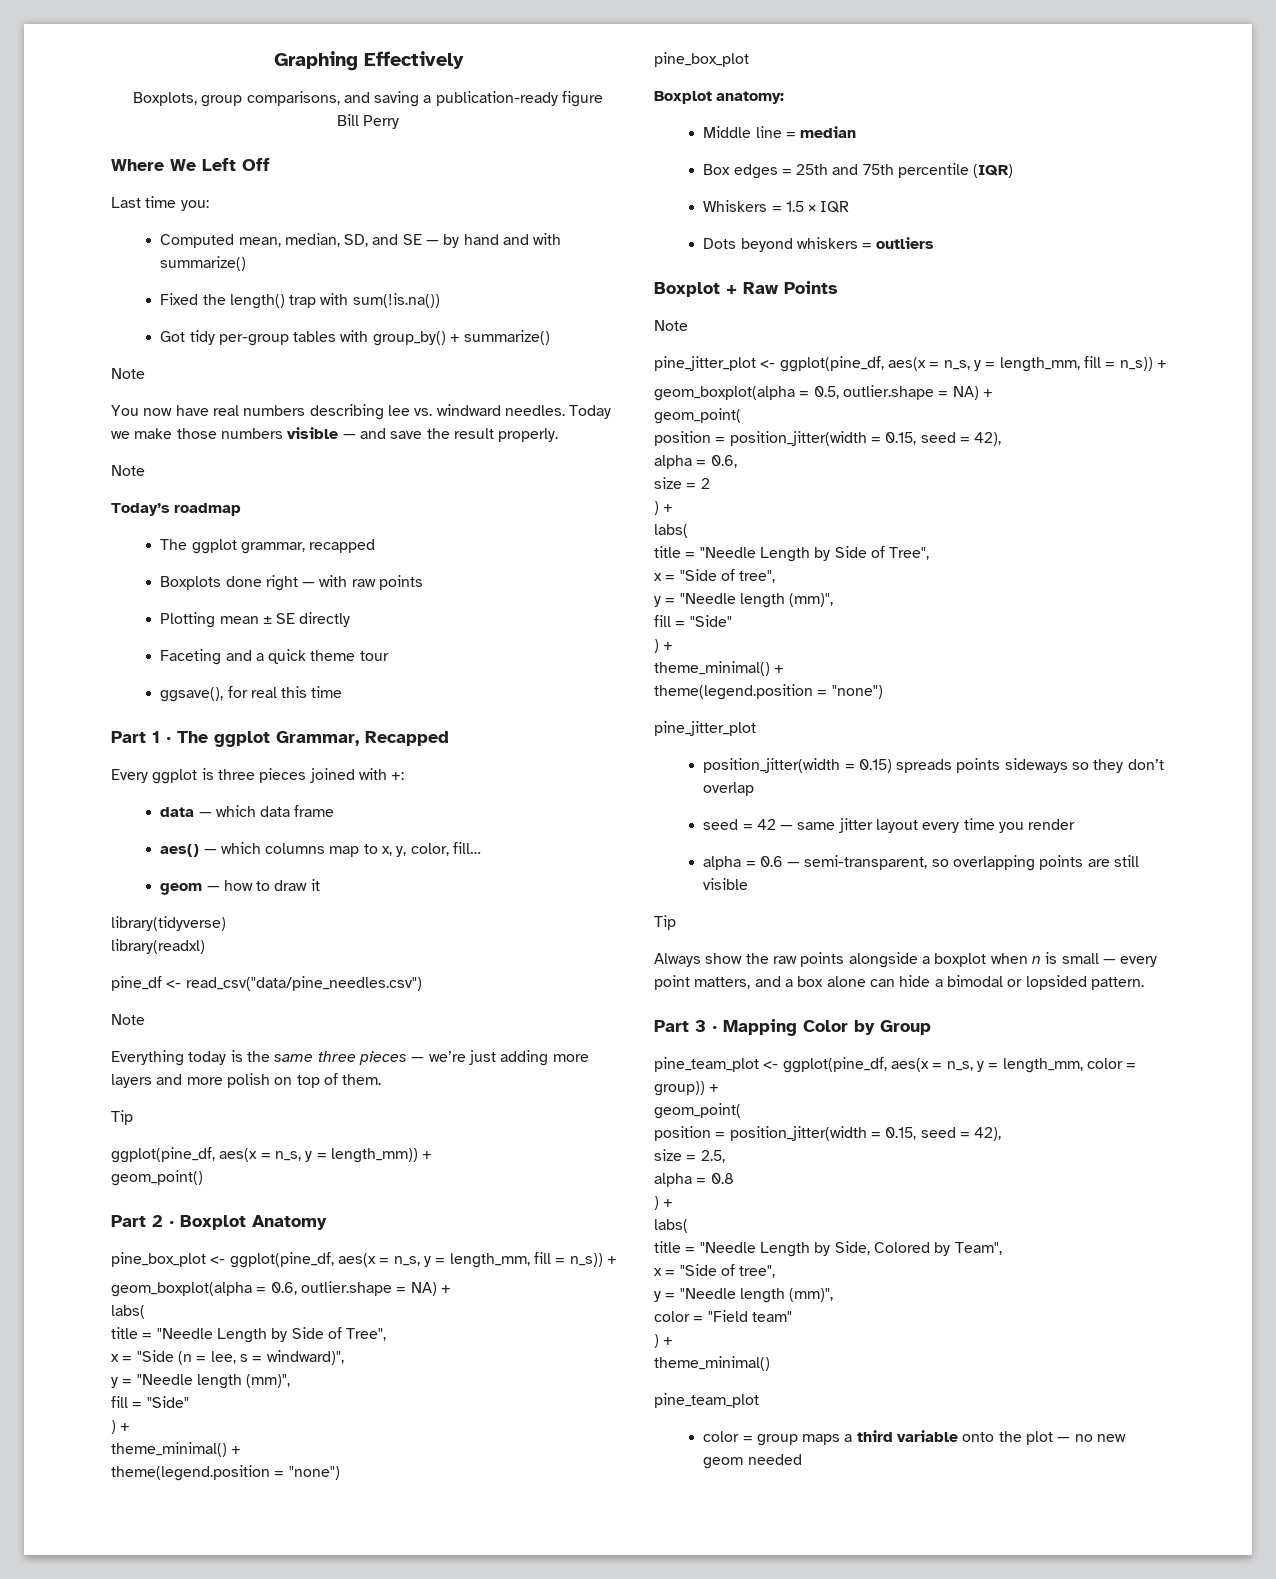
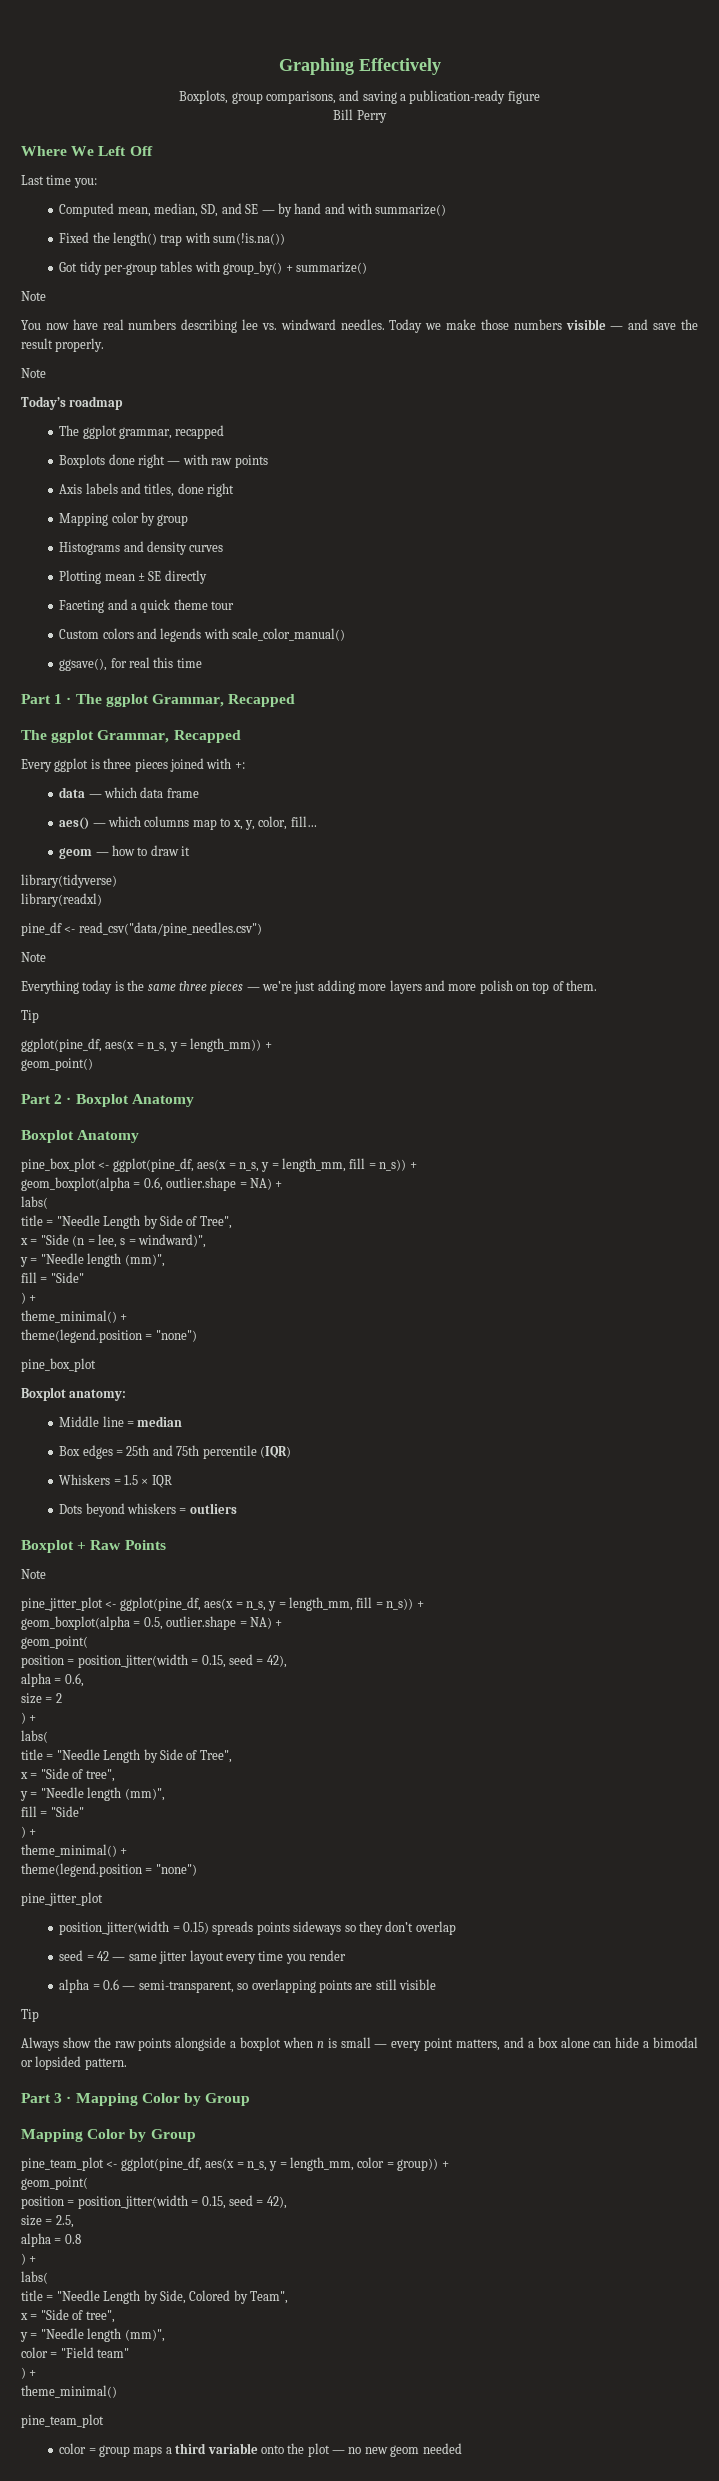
+ Axis labels and titles, done right
+ Mapping color by group
+ Histograms and density curves
+ Custom colors and legends with scale_color_manual()
  Part 1 · The ggplot Grammar, Recapped
+ The ggplot Grammar, Recapped
  Part 2 · Boxplot Anatomy
+ Boxplot Anatomy
  Part 3 · Mapping Color by Group
+ Mapping Color by Group

